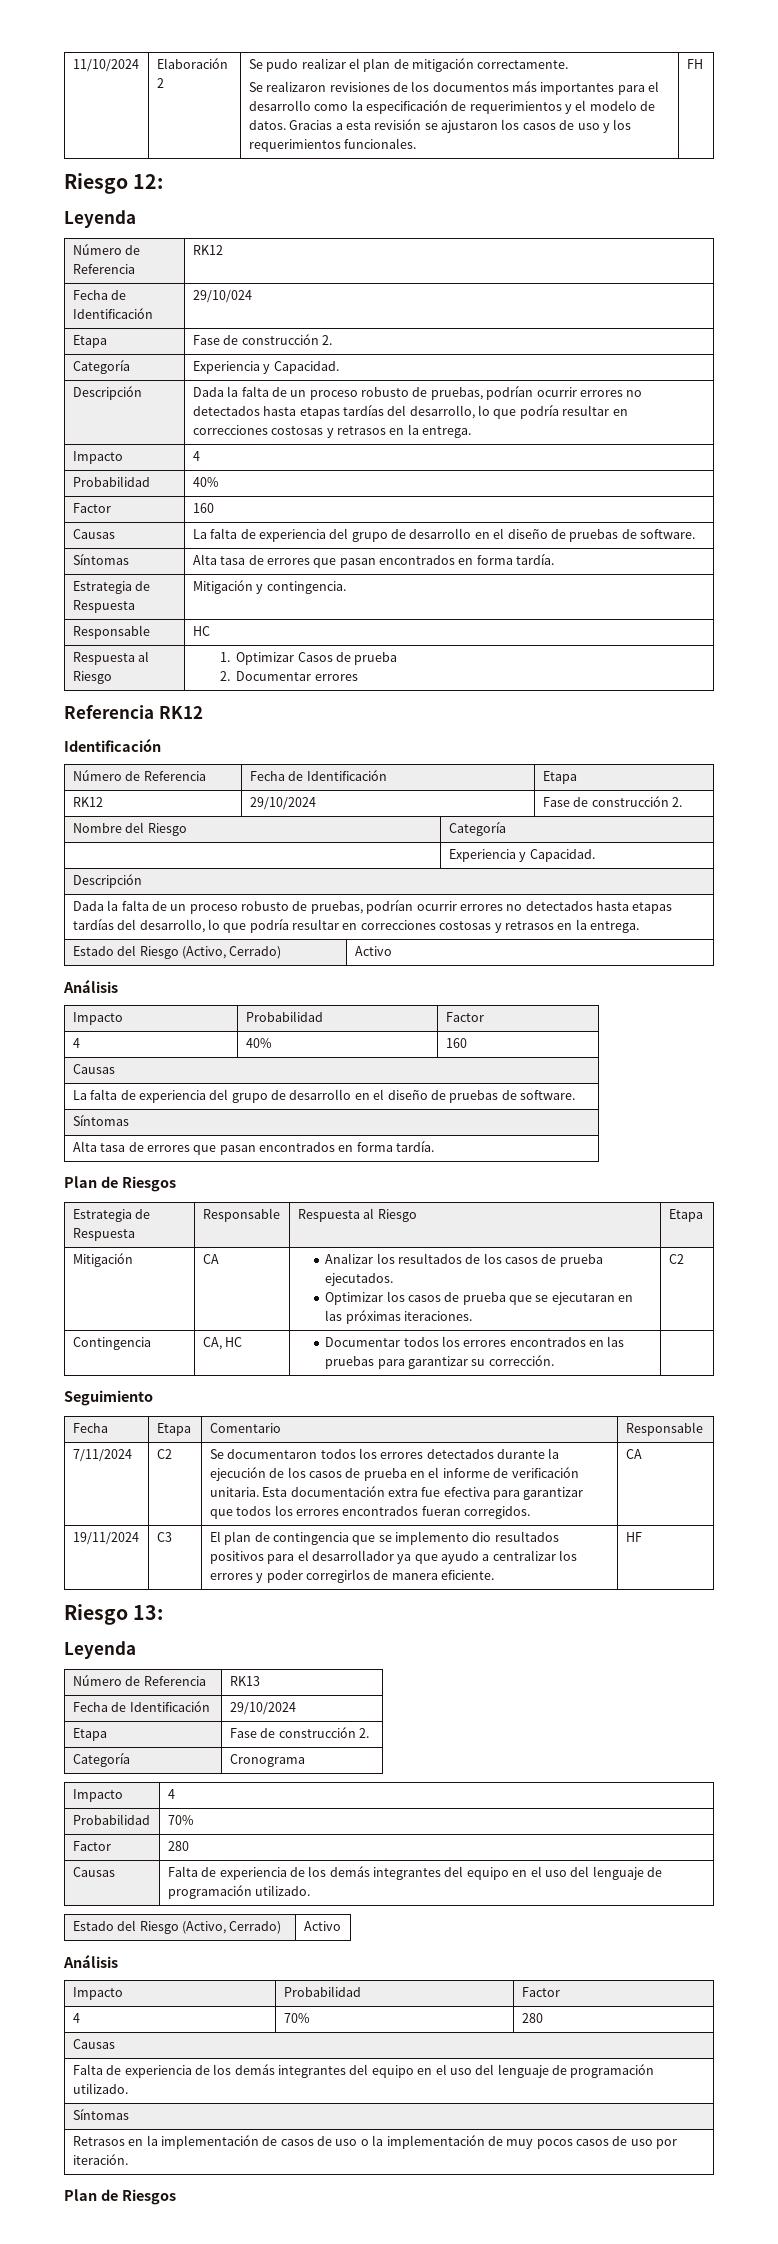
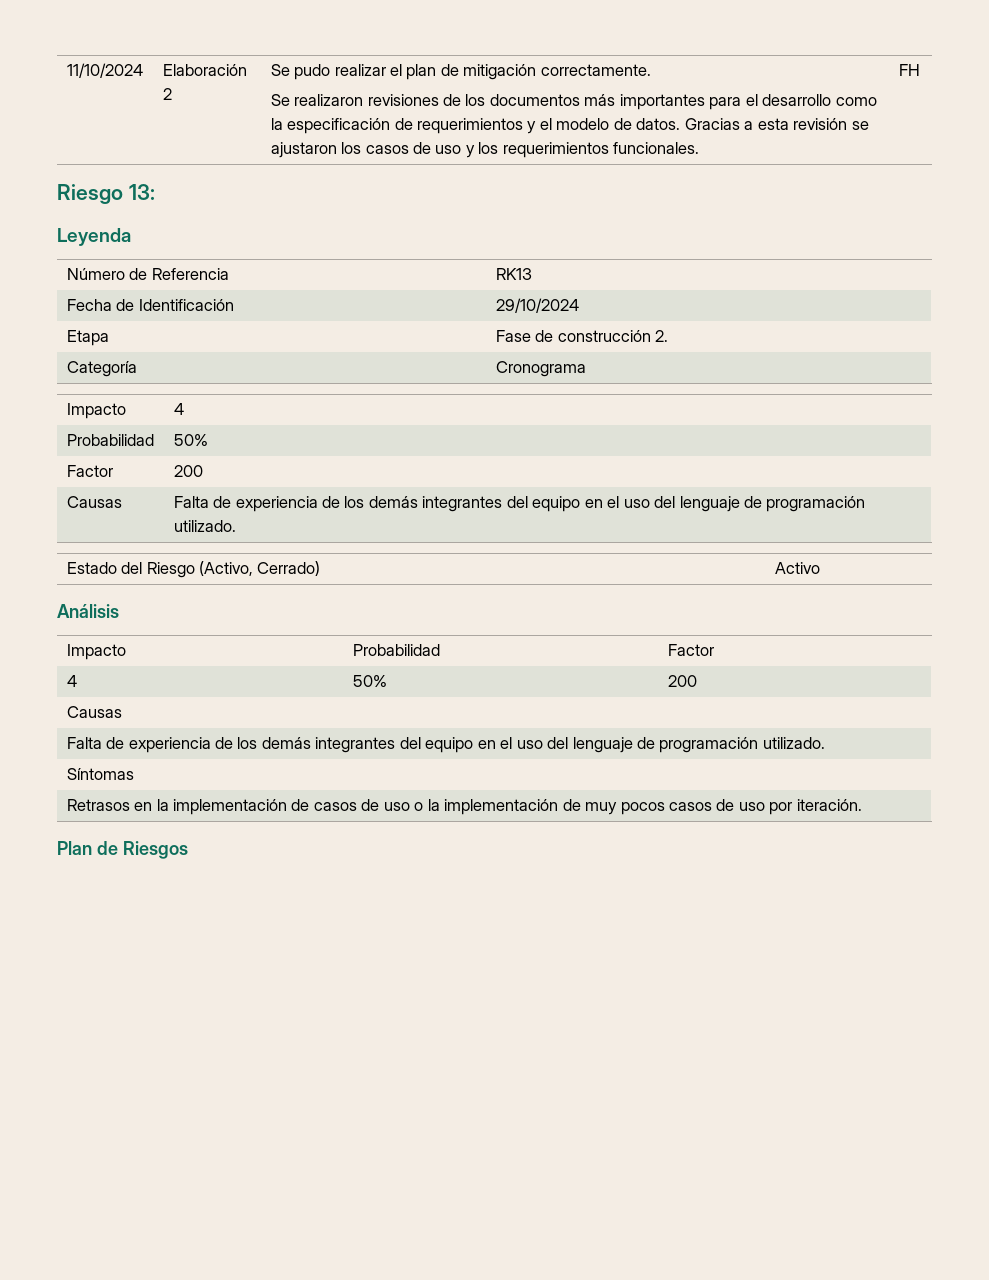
- Riesgo 12:
- Leyenda
- Número de Referencia | RK12
- Fecha de Identificación | 29/10/024
- Etapa | Fase de construcción 2.
- Categoría | Experiencia y Capacidad.
- Descripción | Dada la falta de un proceso robusto de pruebas, podrían ocurrir errores no detectados hasta etapas tardías del desarrollo, lo que podría resultar en correcciones costosas y retrasos en la entrega.
- Impacto | 4
- Probabilidad | 40%
- Factor | 160
- Causas | La falta de experiencia del grupo de desarrollo en el diseño de pruebas de software.
- Síntomas | Alta tasa de errores que pasan encontrados en forma tardía.
- Estrategia de Respuesta | Mitigación y contingencia.
- Responsable | HC
- Respuesta al Riesgo | 1. Optimizar Casos de prueba
- 2. Documentar errores
- Referencia RK12
- Identificación
- Número de Referencia | Fecha de Identificación | Etapa
- RK12 | 29/10/2024 | Fase de construcción 2.
- Nombre del Riesgo | Categoría
- | Experiencia y Capacidad.
- Descripción
- Dada la falta de un proceso robusto de pruebas, podrían ocurrir errores no detectados hasta etapas tardías del desarrollo, lo que podría resultar en correcciones costosas y retrasos en la entrega.
- Estado del Riesgo (Activo, Cerrado) | Activo
- Análisis
- Impacto | Probabilidad | Factor
- 4 | 40% | 160
- Causas
- La falta de experiencia del grupo de desarrollo en el diseño de pruebas de software.
- Síntomas
- Alta tasa de errores que pasan encontrados en forma tardía.
- Plan de Riesgos
- Estrategia de Respuesta | Responsable | Respuesta al Riesgo | Etapa
- Mitigación | CA | Analizar los resultados de los casos de prueba ejecutados.
- Optimizar los casos de prueba que se ejecutaran en las próximas iteraciones. | C2
- Contingencia | CA, HC | Documentar todos los errores encontrados en las pruebas para garantizar su corrección. |
- Seguimiento
- Fecha | Etapa | Comentario | Responsable
- 7/11/2024 | C2 | Se documentaron todos los errores detectados durante la ejecución de los casos de prueba en el informe de verificación unitaria. Esta documentación extra fue efectiva para garantizar que todos los errores encontrados fueran corregidos. | CA
- 19/11/2024 | C3 | El plan de contingencia que se implemento dio resultados positivos para el desarrollador ya que ayudo a centralizar los errores y poder corregirlos de manera eficiente. | HF
- Probabilidad | 70%
- Factor | 280
+ Probabilidad | 50%
+ Factor | 200
- 4 | 70% | 280
+ 4 | 50% | 200

